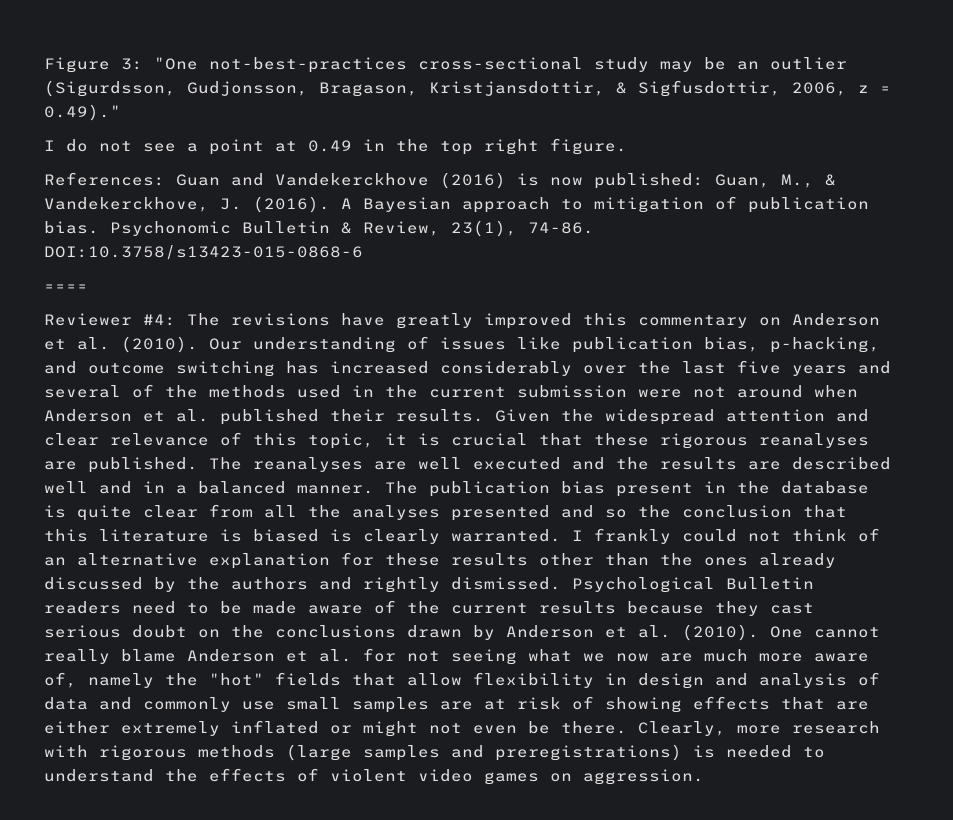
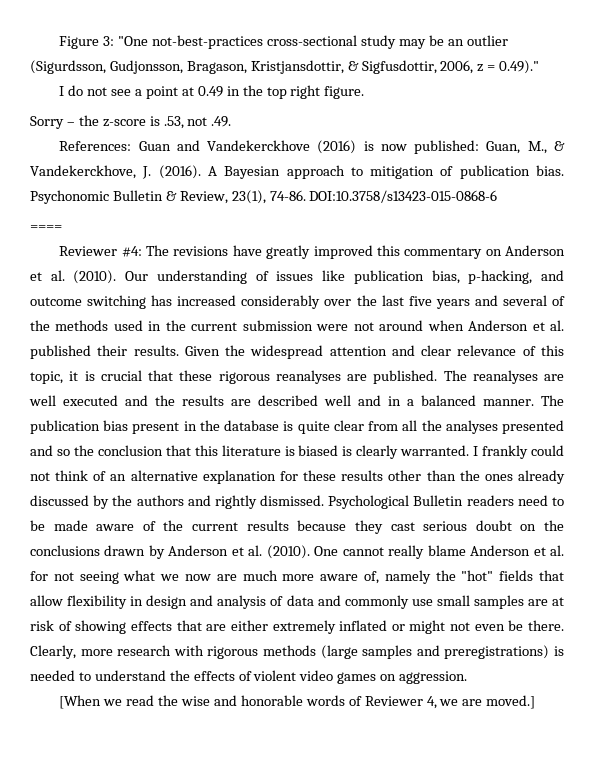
+ Sorry – the z-score is .53, not .49.
+ [When we read the wise and honorable words of Reviewer 4, we are moved.]

